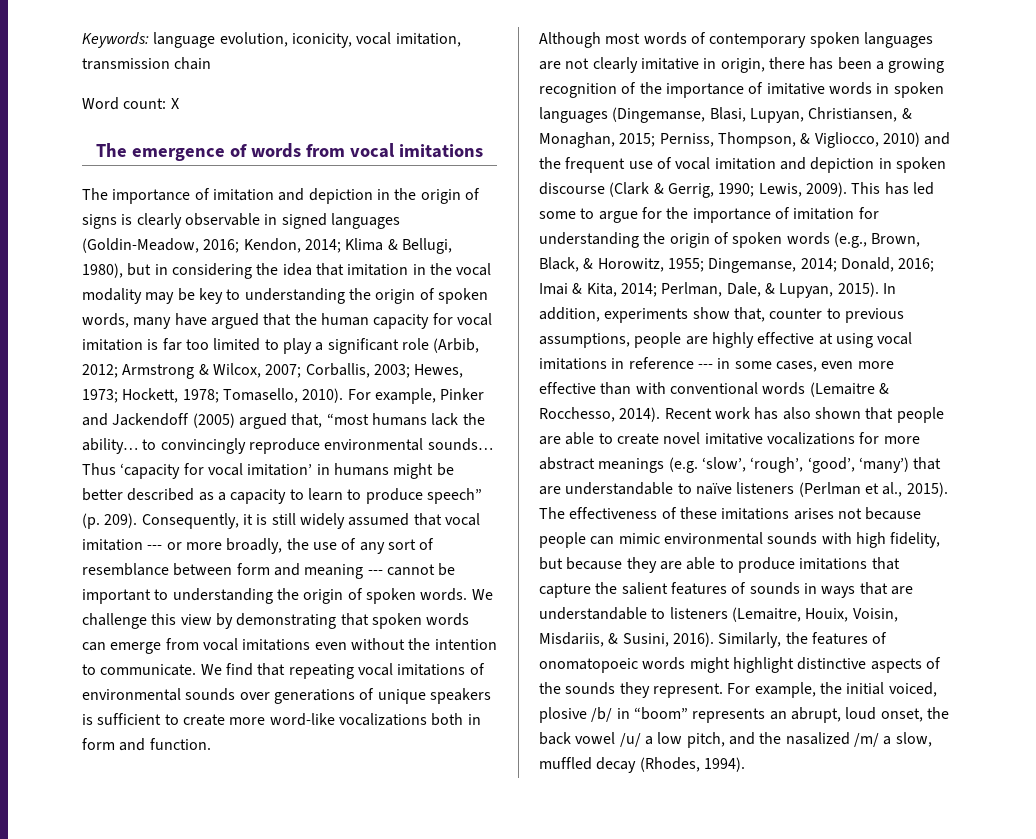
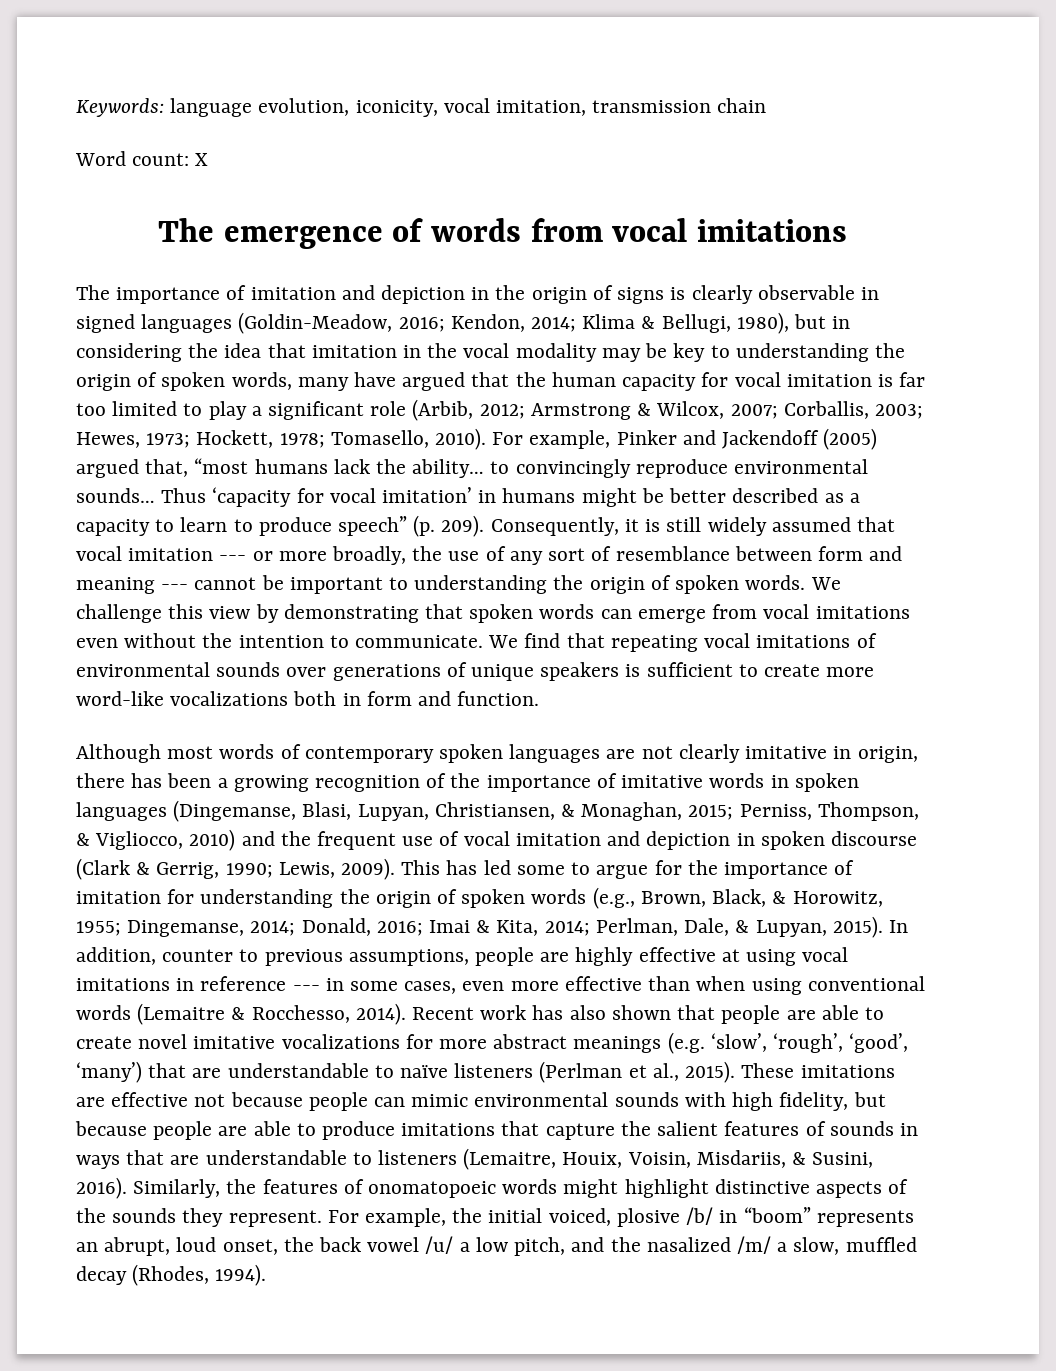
- In addition, experiments show that, counter to previous assumptions, people are highly effective at using vocal imitations in reference --- in some cases, even more effective than with conventional words (Lemaitre & Rocchesso, 2014).
+ In addition, counter to previous assumptions, people are highly effective at using vocal imitations in reference --- in some cases, even more effective than when using conventional words (Lemaitre & Rocchesso, 2014).
- The effectiveness of these imitations arises not because people can mimic environmental sounds with high fidelity, but because they are able to produce imitations that capture the salient features of sounds in ways that are understandable to listeners (Lemaitre, Houix, Voisin, Misdariis, & Susini, 2016).
+ These imitations are effective not because people can mimic environmental sounds with high fidelity, but because people are able to produce imitations that capture the salient features of sounds in ways that are understandable to listeners (Lemaitre, Houix, Voisin, Misdariis, & Susini, 2016).

